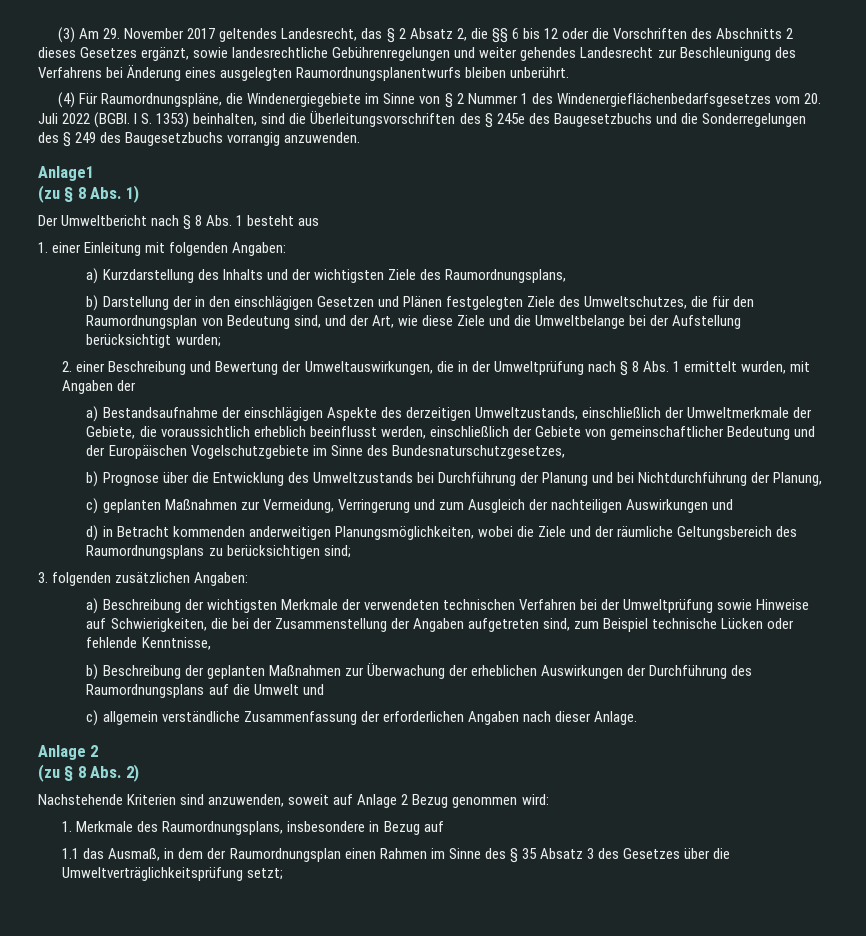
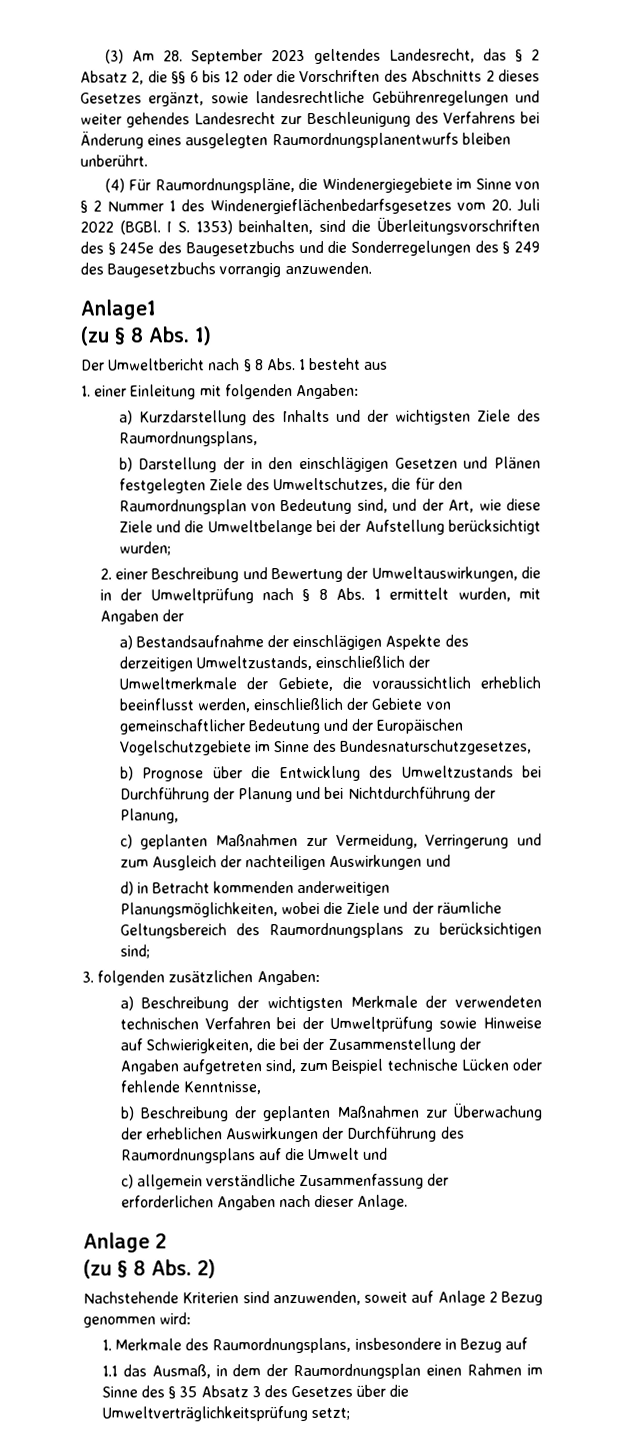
- (3) Am 29. November 2017 geltendes Landesrecht, das § 2 Absatz 2, die §§ 6 bis 12 oder die Vorschriften des Abschnitts 2 dieses Gesetzes ergänzt, sowie landesrechtliche Gebührenregelungen und weiter gehendes Landesrecht zur Beschleunigung des Verfahrens bei Änderung eines ausgelegten Raumordnungsplanentwurfs bleiben unberührt.
+ (3) Am 28. September 2023 geltendes Landesrecht, das § 2 Absatz 2, die §§ 6 bis 12 oder die Vorschriften des Abschnitts 2 dieses Gesetzes ergänzt, sowie landesrechtliche Gebührenregelungen und weiter gehendes Landesrecht zur Beschleunigung des Verfahrens bei Änderung eines ausgelegten Raumordnungsplanentwurfs bleiben unberührt.

